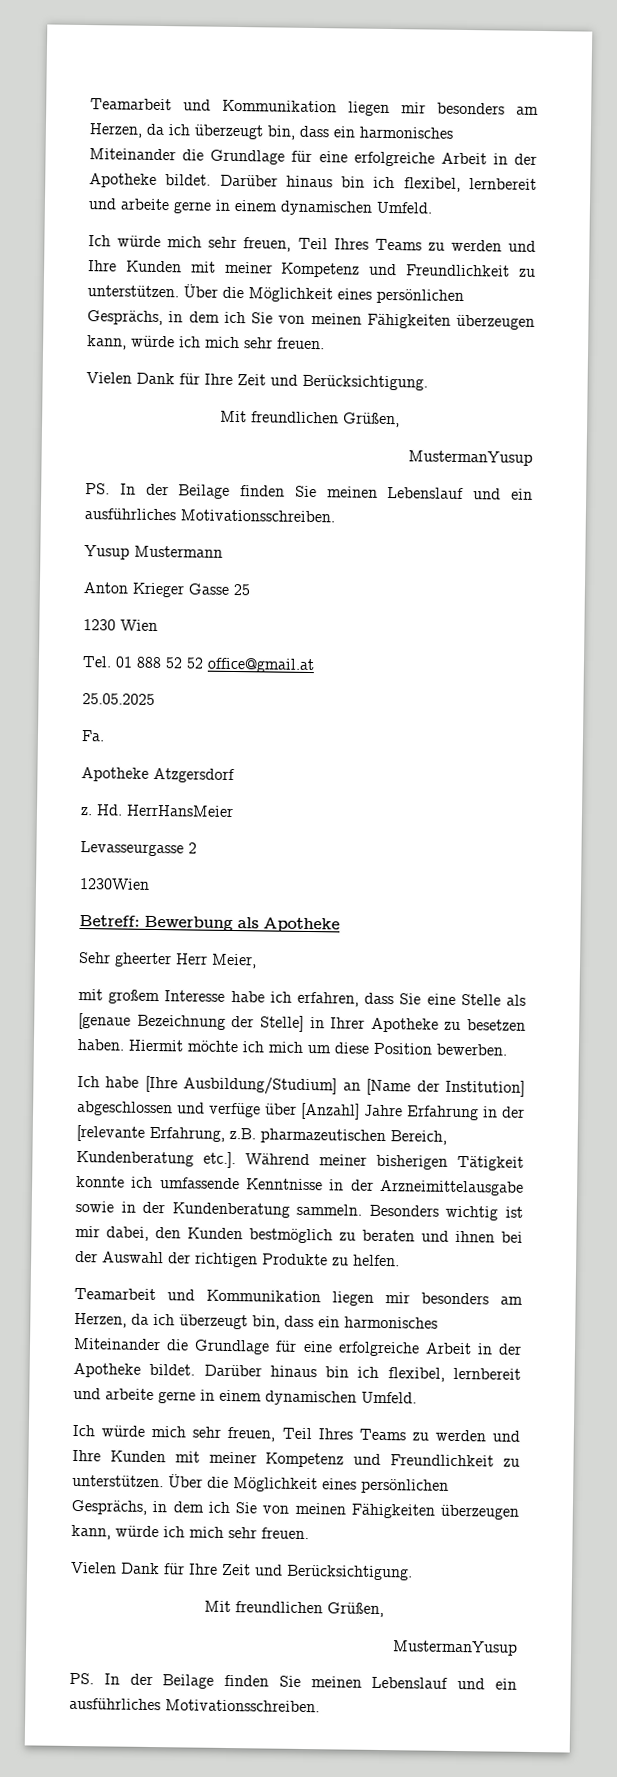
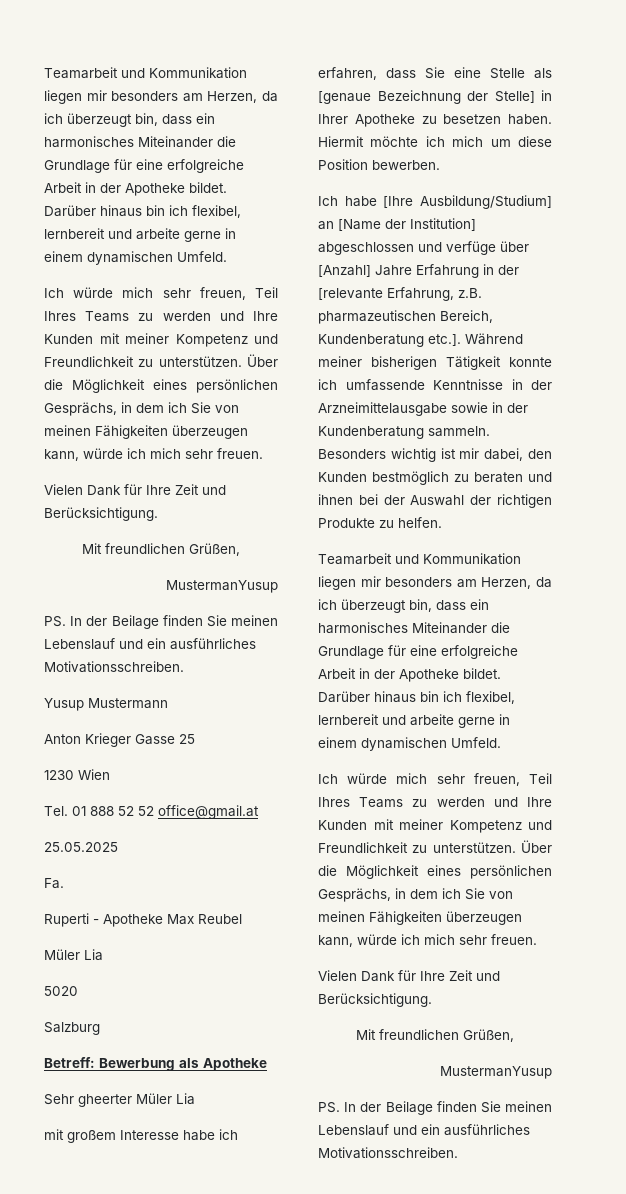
- Apotheke Atzgersdorf
- z. Hd. HerrHansMeier
- Levasseurgasse 2
- 1230Wien
+ Ruperti - Apotheke Max Reubel
+ Müler Lia
+ 5020
+ Salzburg
- Sehr gheerter Herr Meier,
+ Sehr gheerter Müler Lia

